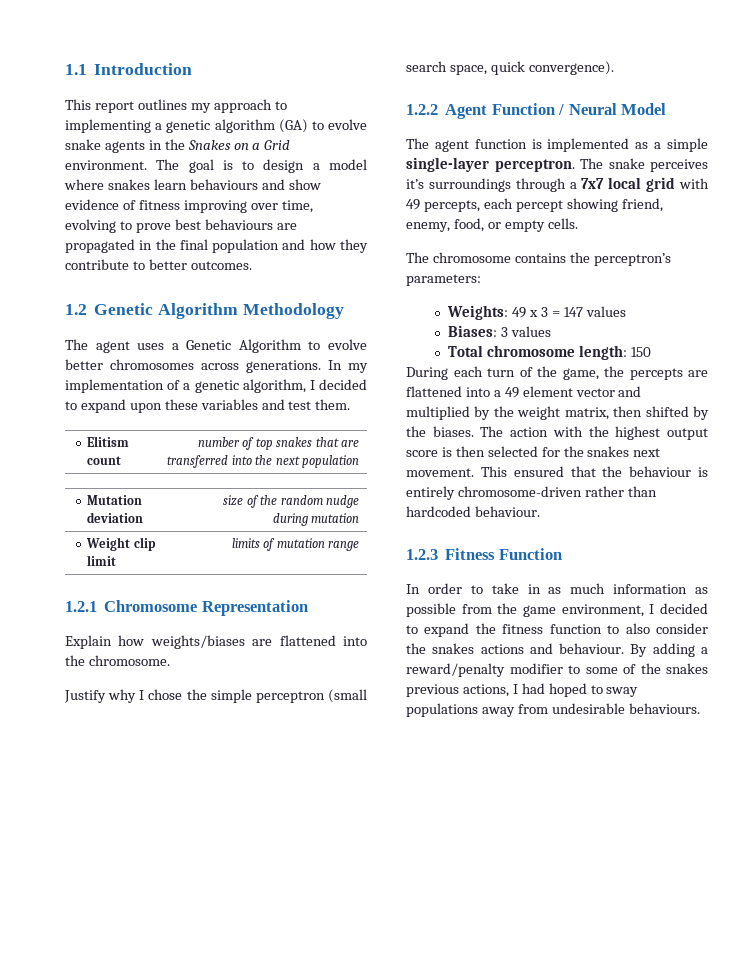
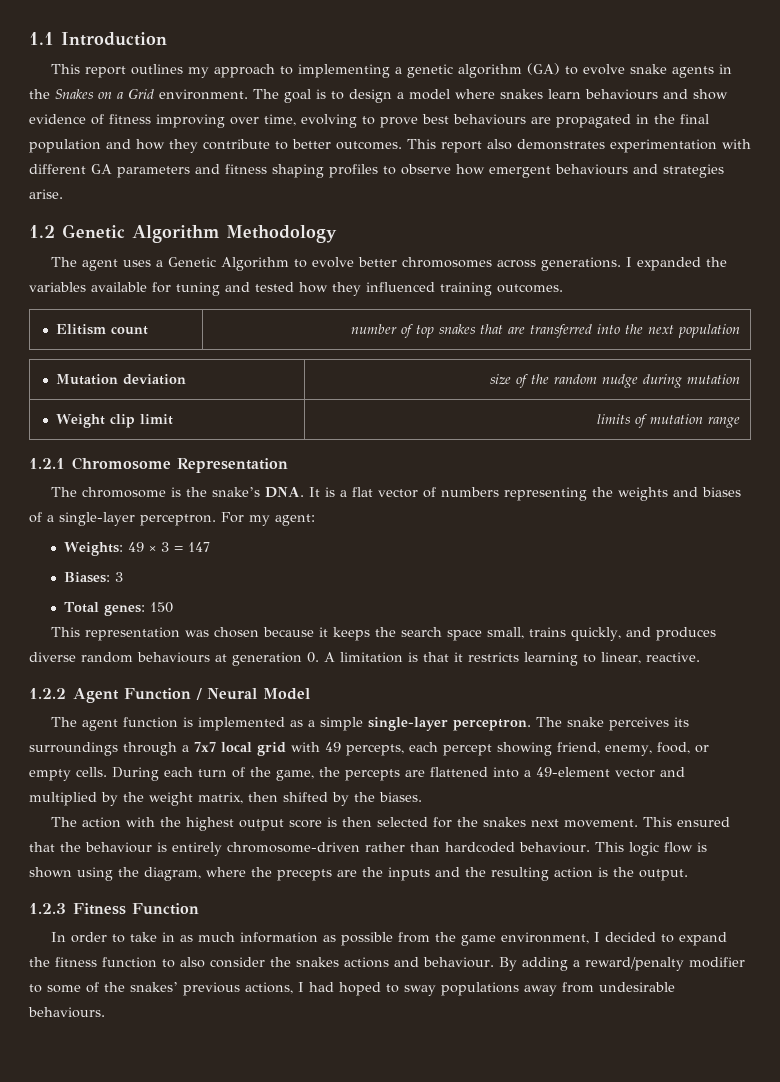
+ This report also demonstrates experimentation with different GA parameters and fitness shaping profiles to observe how emergent behaviours and strategies arise.
- In my implementation of a genetic algorithm, I decided to expand upon these variables and test them.
+ I expanded the variables available for tuning and tested how they influenced training outcomes.
- Explain how weights/biases are flattened into the chromosome.
- Justify why I chose the simple perceptron (small search space, quick convergence).
+ The chromosome is the snake’s DNA. It is a flat vector of numbers representing the weights and biases of a single-layer perceptron. For my agent:
+ Weights: 49 × 3 = 147
+ Biases: 3
+ Total genes: 150
+ This representation was chosen because it keeps the search space small, trains quickly, and produces diverse random behaviours at generation 0. A limitation is that it restricts learning to linear, reactive.
- The snake perceives it’s surroundings through a 7x7 local grid with 49 percepts, each percept showing friend, enemy, food, or empty cells.
- The chromosome contains the perceptron’s parameters:
- Weights: 49 x 3 = 147 values
- Biases: 3 values
- Total chromosome length: 150
- During each turn of the game, the percepts are flattened into a 49 element vector and multiplied by the weight matrix, then shifted by the biases. The action with the highest output score is then selected for the snakes next movement.
+ The snake perceives its surroundings through a 7x7 local grid with 49 percepts, each percept showing friend, enemy, food, or empty cells. During each turn of the game, the percepts are flattened into a 49-element vector and multiplied by the weight matrix, then shifted by the biases.
+ The action with the highest output score is then selected for the snakes next movement.
+ This logic flow is shown using the diagram, where the precepts are the inputs and the resulting action is the output.
- By adding a reward/penalty modifier to some of the snakes previous actions, I had hoped to sway populations away from undesirable behaviours.
+ By adding a reward/penalty modifier to some of the snakes’ previous actions, I had hoped to sway populations away from undesirable behaviours.

